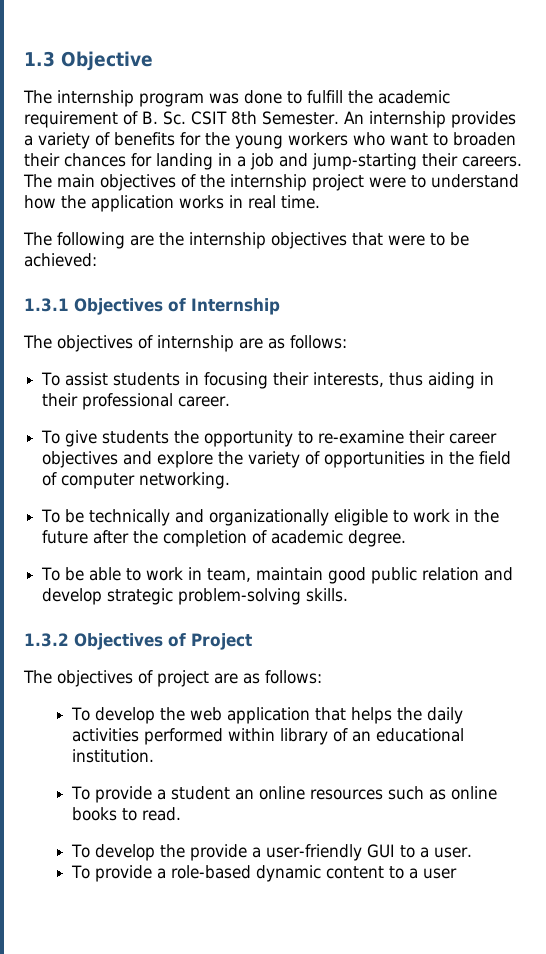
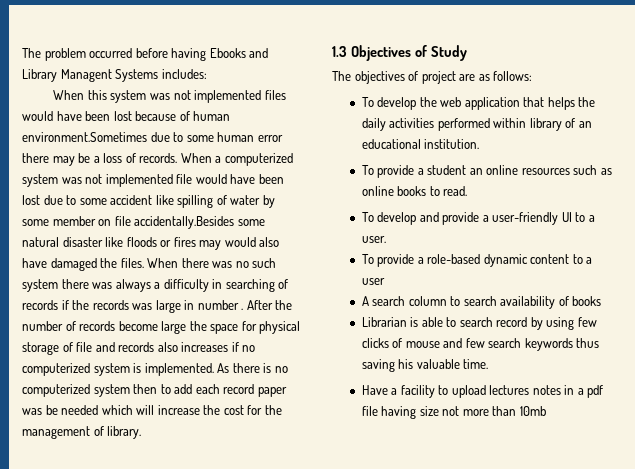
- 1.3 Objective
- The internship program was done to fulfill the academic requirement of B. Sc. CSIT 8th Semester. An internship provides a variety of benefits for the young workers who want to broaden their chances for landing in a job and jump-starting their careers. The main objectives of the internship project were to understand how the application works in real time.
- The following are the internship objectives that were to be achieved:
- 1.3.1 Objectives of Internship
- The objectives of internship are as follows:
- To assist students in focusing their interests, thus aiding in their professional career.
- To give students the opportunity to re-examine their career objectives and explore the variety of opportunities in the field of computer networking.
- To be technically and organizationally eligible to work in the future after the completion of academic degree.
- To be able to work in team, maintain good public relation and develop strategic problem-solving skills.
- 1.3.2 Objectives of Project
+ The problem occurred before having Ebooks and Library Managent Systems includes:
+ When this system was not implemented files would have been lost because of human environment.Sometimes due to some human error there may be a loss of records. When a computerized system was not implemented file would have been lost due to some accident like spilling of water by some member on file accidentally.Besides some natural disaster like floods or fires may would also have damaged the files. When there was no such system there was always a difficulty in searching of records if the records was large in number . After the number of records become large the space for physical storage of file and records also increases if no computerized system is implemented. As there is no computerized system then to add each record paper was be needed which will increase the cost for the management of library.
+ 1.3 Objectives of Study
- To develop the provide a user-friendly GUI to a user.
+ To develop and provide a user-friendly UI to a user.
+ A search column to search availability of books
+ Librarian is able to search record by using few clicks of mouse and few search keywords thus saving his valuable time.
+ Have a facility to upload lectures notes in a pdf file having size not more than 10mb

